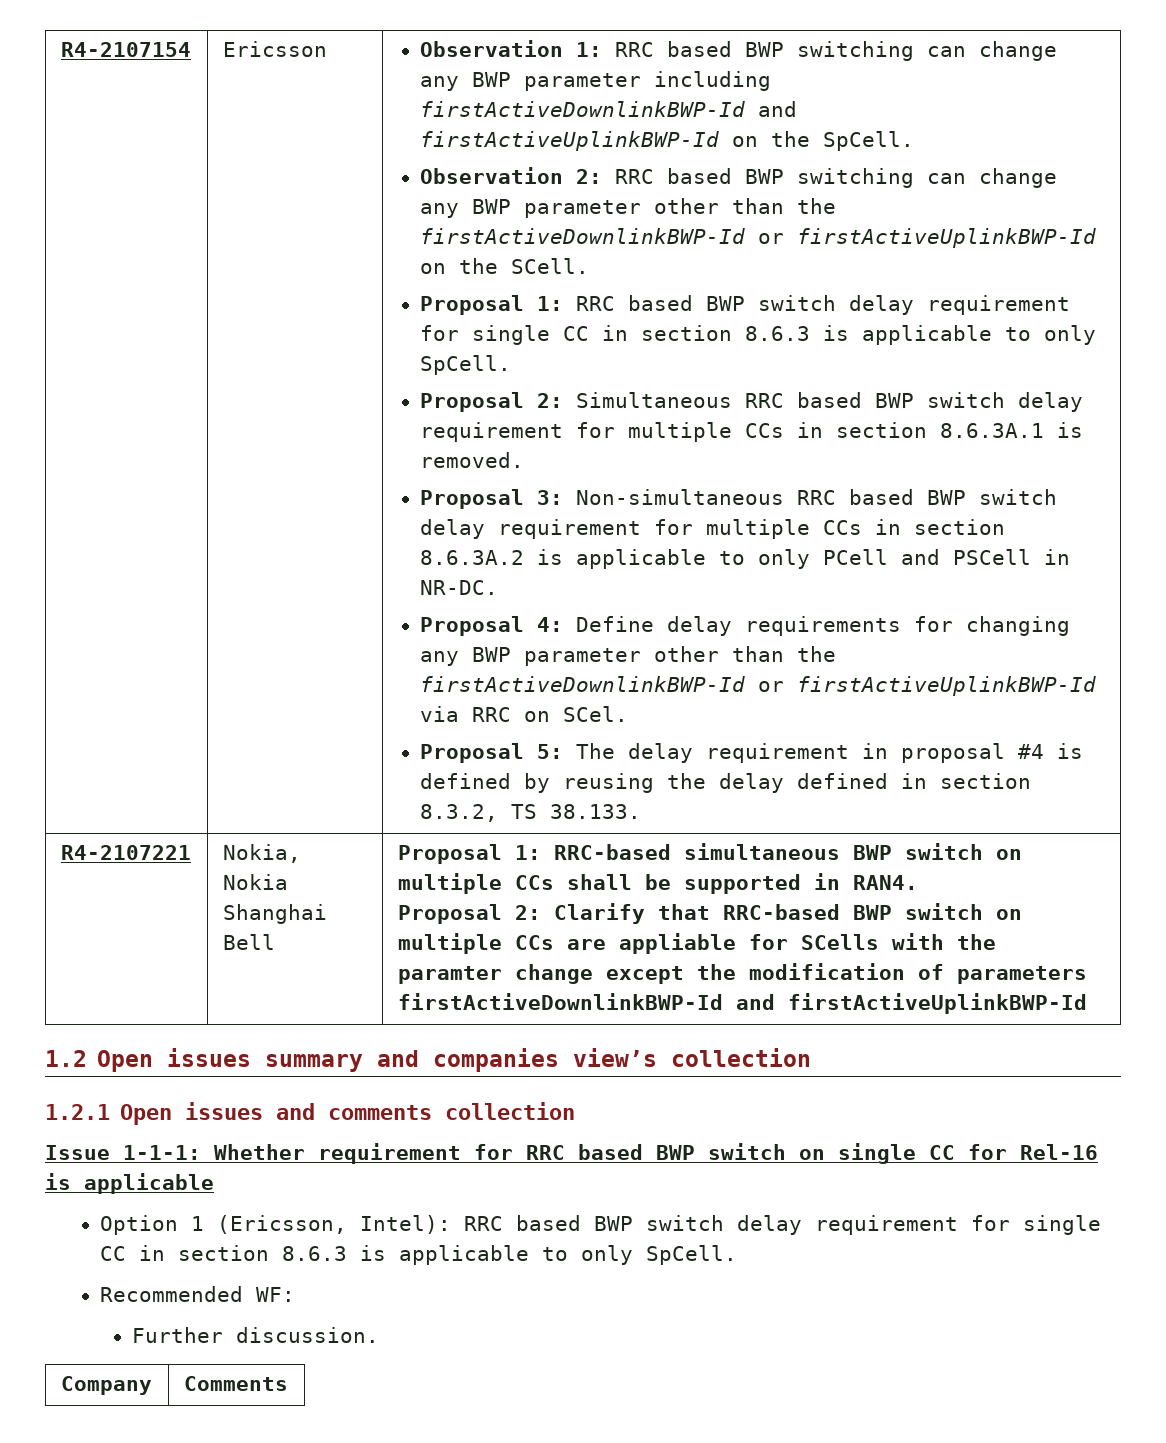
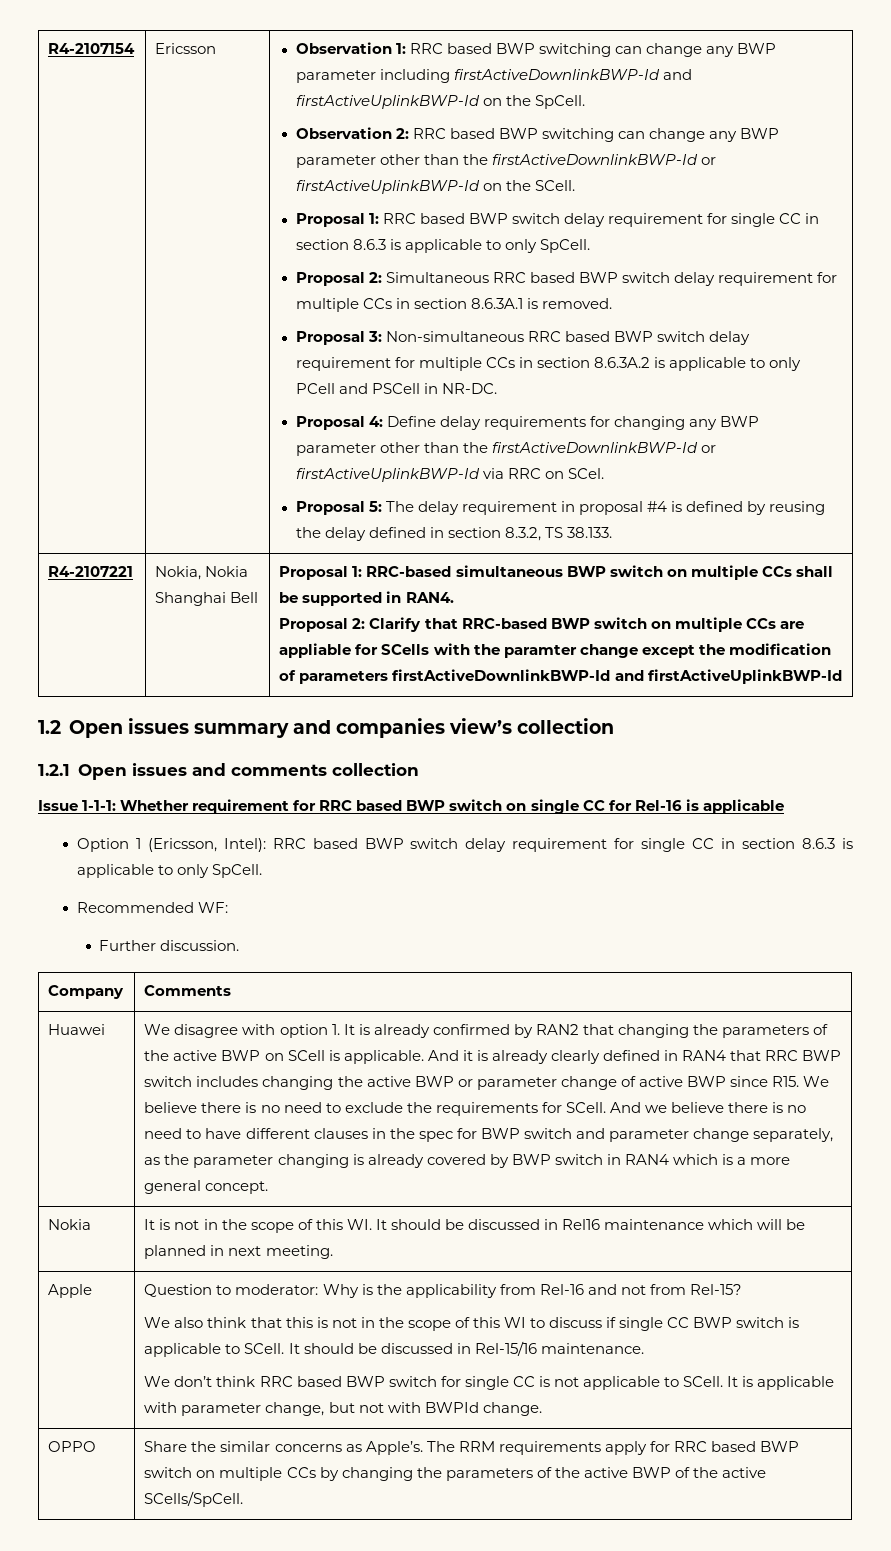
+ Huawei | We disagree with option 1. It is already confirmed by RAN2 that changing the parameters of the active BWP on SCell is applicable. And it is already clearly defined in RAN4 that RRC BWP switch includes changing the active BWP or parameter change of active BWP since R15. We believe there is no need to exclude the requirements for SCell. And we believe there is no need to have different clauses in the spec for BWP switch and parameter change separately, as the parameter changing is already covered by BWP switch in RAN4 which is a more general concept.
+ Nokia | It is not in the scope of this WI. It should be discussed in Rel16 maintenance which will be planned in next meeting.
+ Apple | Question to moderator: Why is the applicability from Rel-16 and not from Rel-15?
+ We also think that this is not in the scope of this WI to discuss if single CC BWP switch is applicable to SCell. It should be discussed in Rel-15/16 maintenance.
+ We don’t think RRC based BWP switch for single CC is not applicable to SCell. It is applicable with parameter change, but not with BWPId change.
+ OPPO | Share the similar concerns as Apple’s. The RRM requirements apply for RRC based BWP switch on multiple CCs by changing the parameters of the active BWP of the active SCells/SpCell.

